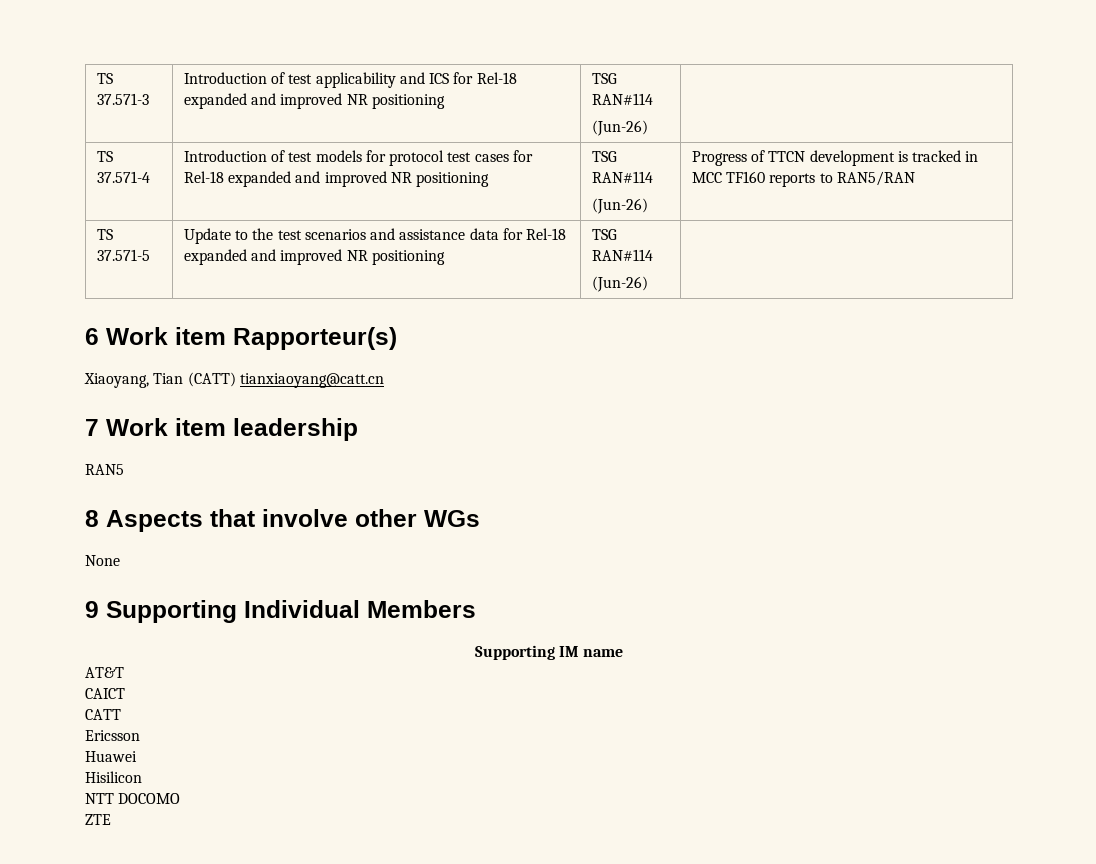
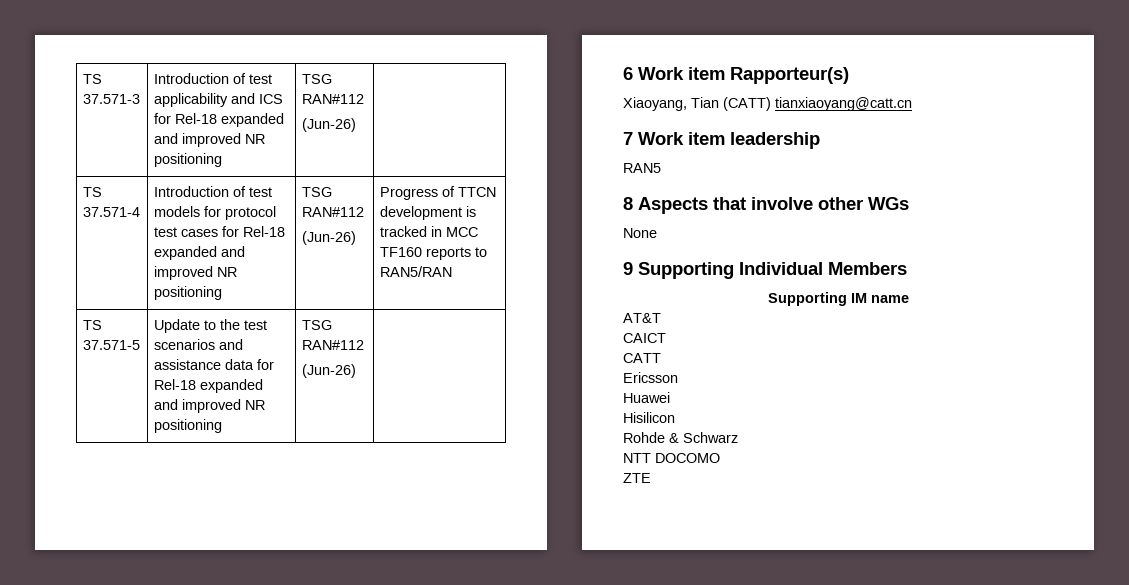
- TS 37.571-3 | Introduction of test applicability and ICS for Rel-18 expanded and improved NR positioning | TSG RAN#114
+ TS 37.571-3 | Introduction of test applicability and ICS for Rel-18 expanded and improved NR positioning | TSG RAN#112
- TS 37.571-4 | Introduction of test models for protocol test cases for Rel-18 expanded and improved NR positioning | TSG RAN#114
+ TS 37.571-4 | Introduction of test models for protocol test cases for Rel-18 expanded and improved NR positioning | TSG RAN#112
- TS 37.571-5 | Update to the test scenarios and assistance data for Rel-18 expanded and improved NR positioning | TSG RAN#114
+ TS 37.571-5 | Update to the test scenarios and assistance data for Rel-18 expanded and improved NR positioning | TSG RAN#112
+ Rohde & Schwarz

